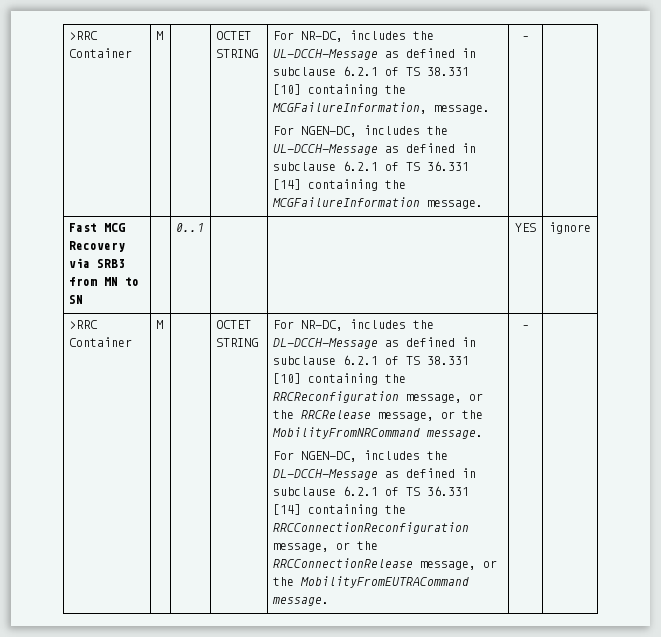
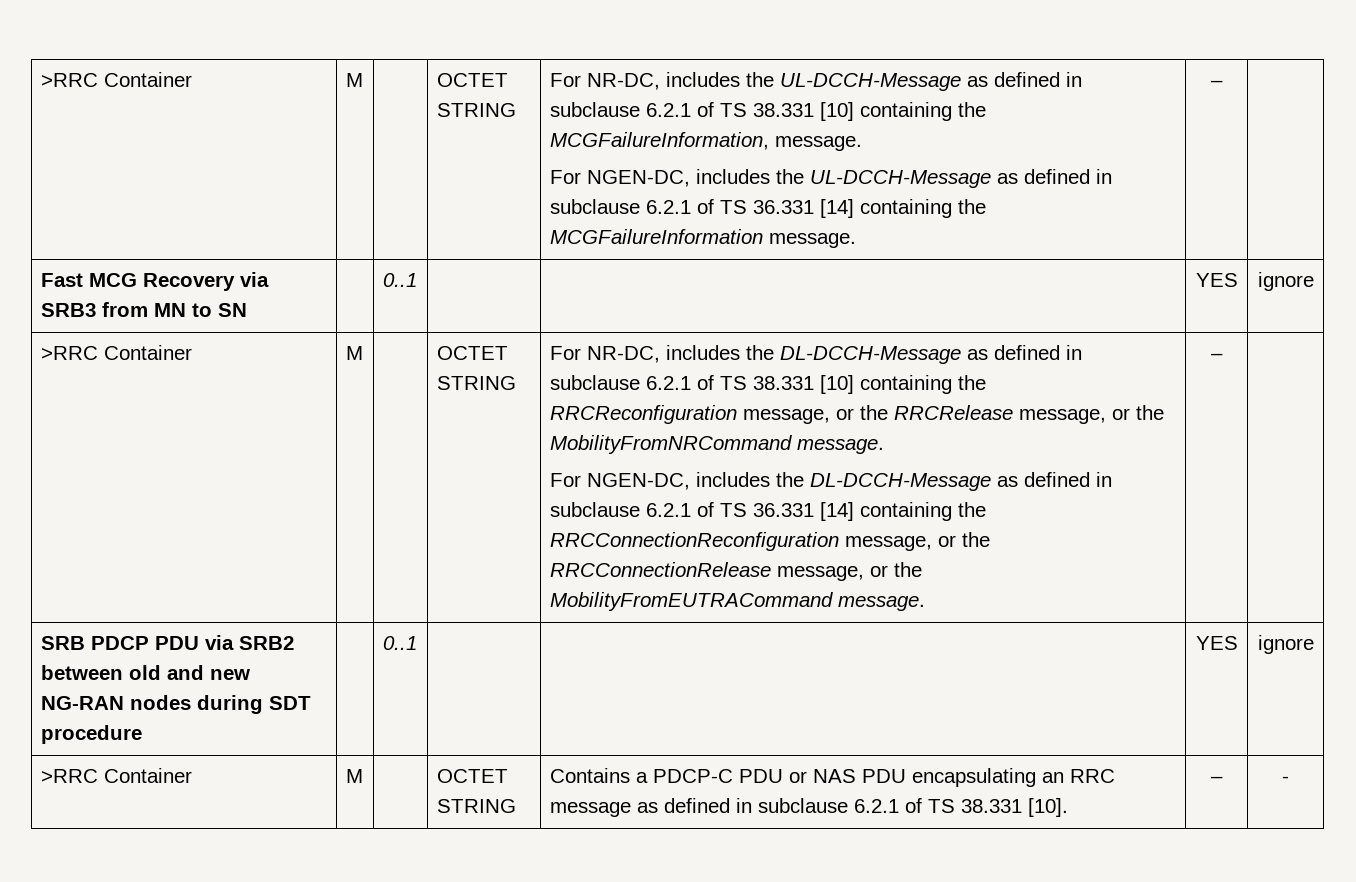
+ SRB PDCP PDU via SRB2 between old and new NG-RAN nodes during SDT procedure | | 0..1 | | | YES | ignore
+ >RRC Container | M | | OCTET STRING | Contains a PDCP-C PDU or NAS PDU encapsulating an RRC message as defined in subclause 6.2.1 of TS 38.331 [10]. | – | -

